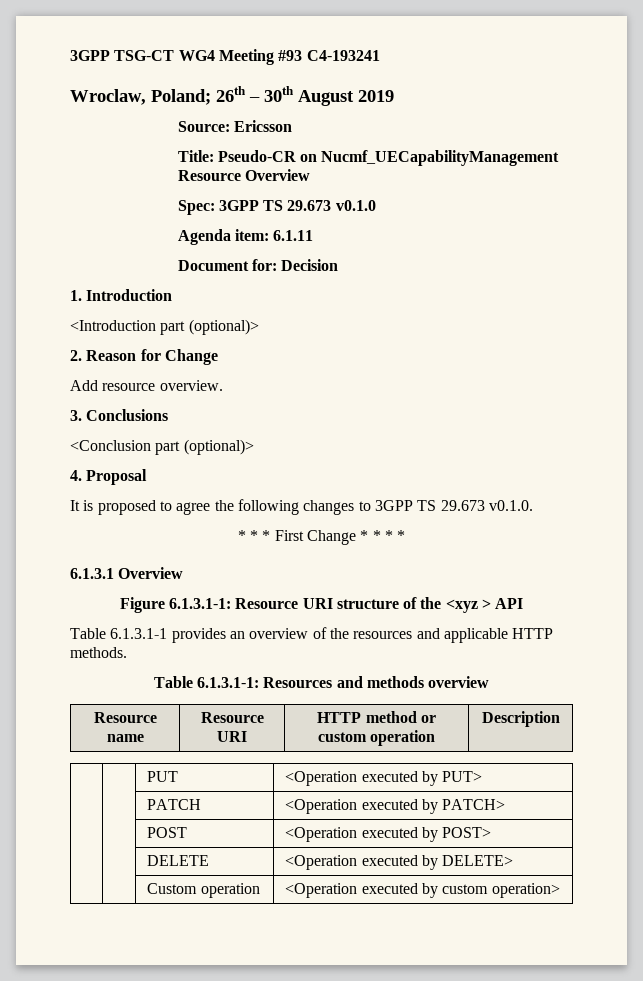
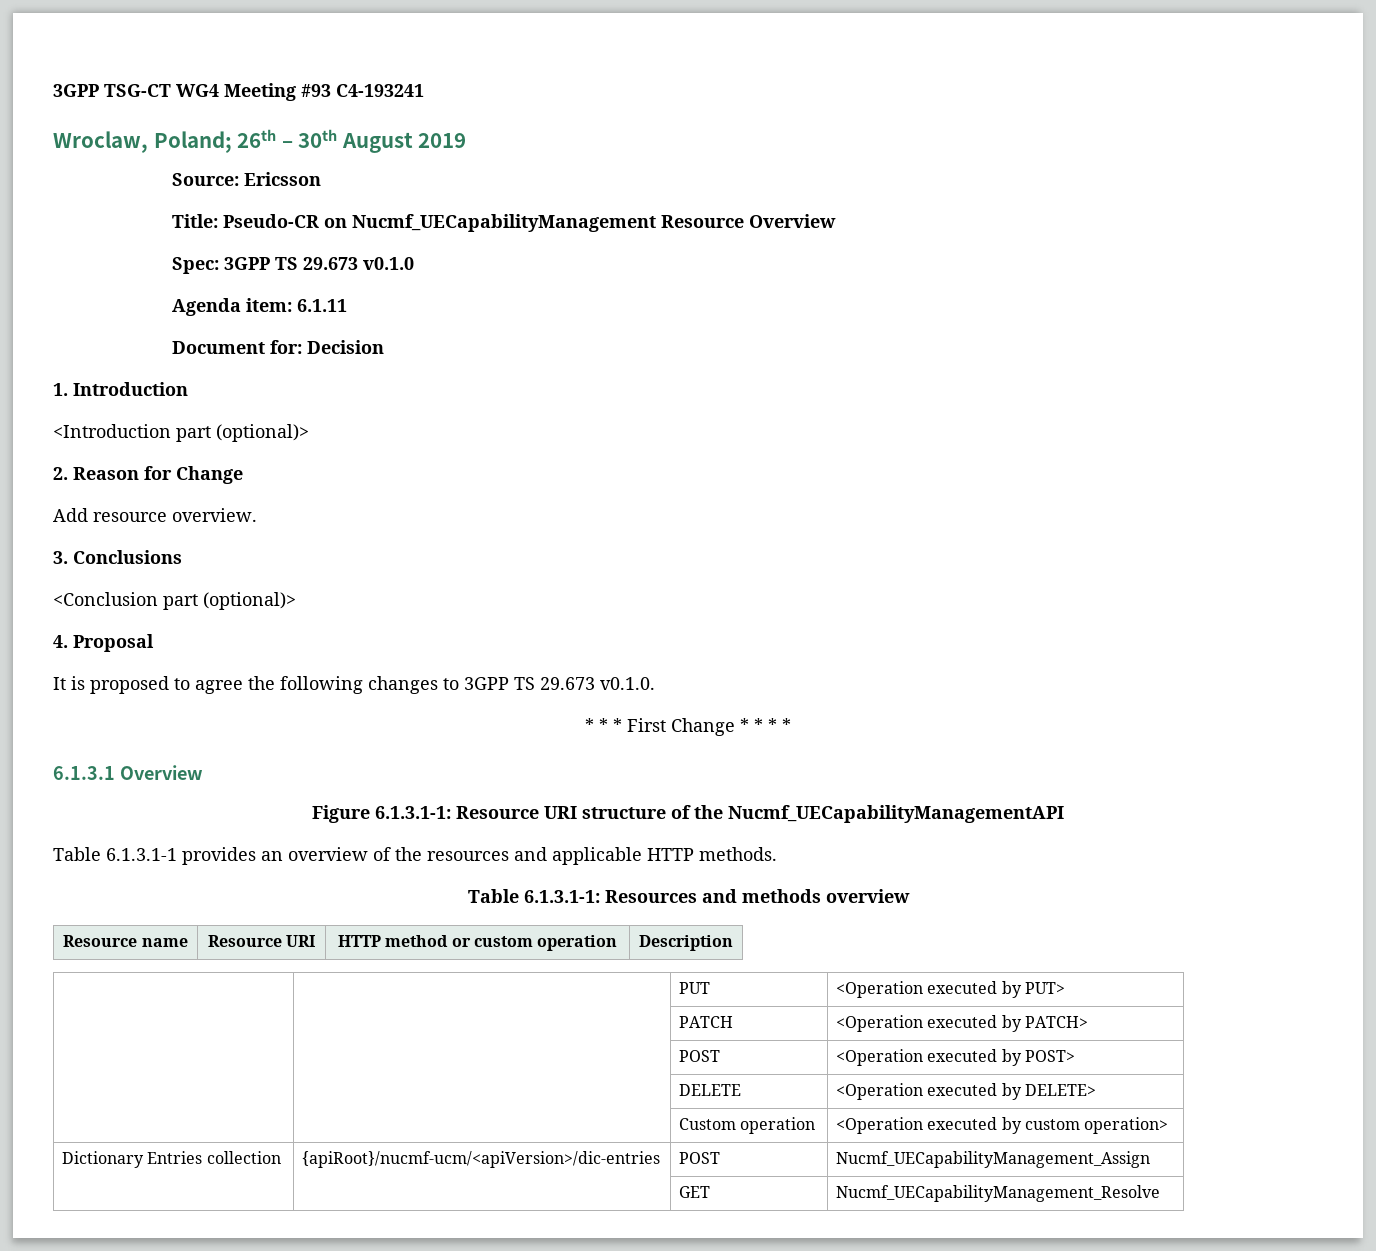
- Figure 6.1.3.1-1: Resource URI structure of the <xyz > API
+ Figure 6.1.3.1-1: Resource URI structure of the Nucmf_UECapabilityManagementAPI
+ Dictionary Entries collection | {apiRoot}/nucmf-ucm/<apiVersion>/dic-entries | POST | Nucmf_UECapabilityManagement_Assign
+ | | GET | Nucmf_UECapabilityManagement_Resolve

